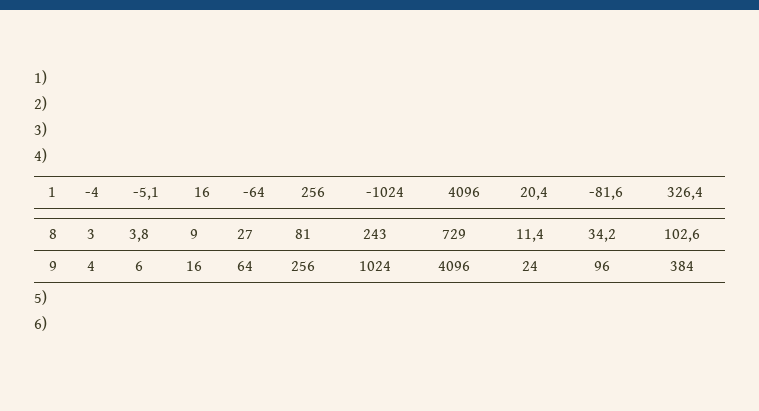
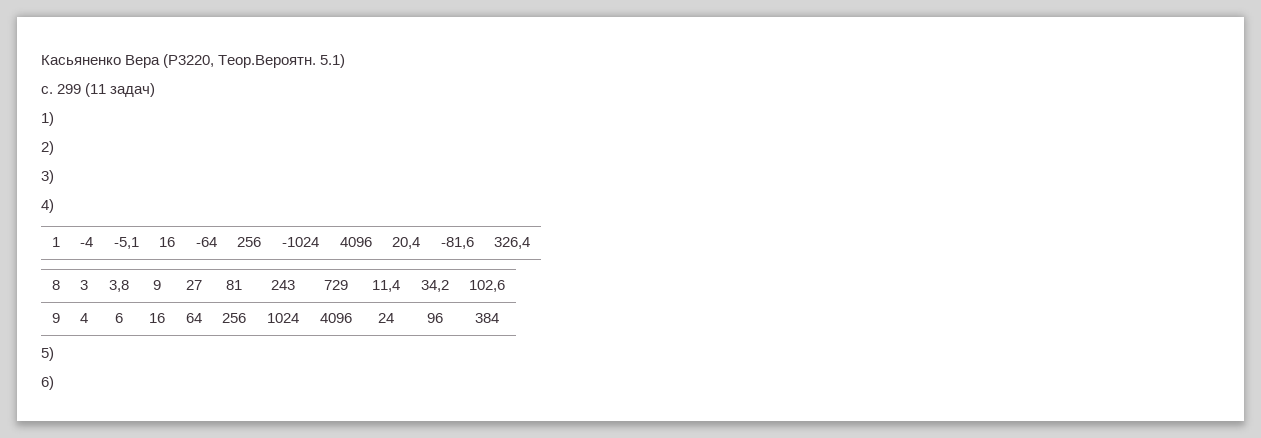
+ Касьяненко Вера (P3220, Теор.Вероятн. 5.1)
+ с. 299 (11 задач)

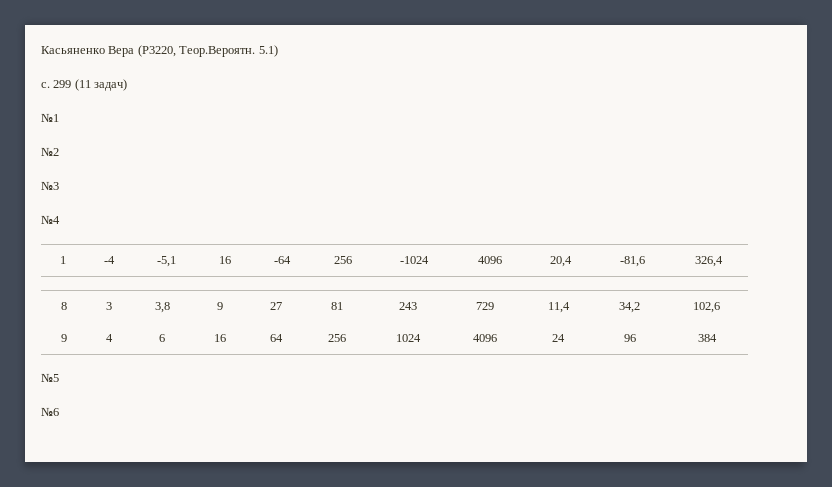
- 1)
- 2)
- 3)
- 4)
+ №1
+ №2
+ №3
+ №4
- 5)
- 6)
+ №5
+ №6

